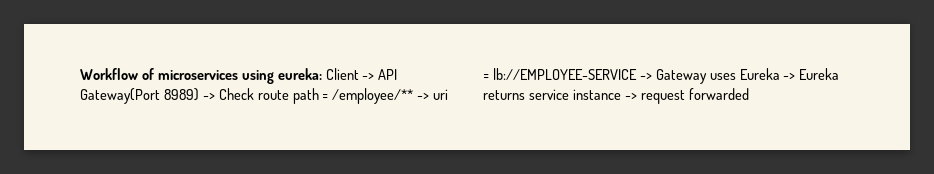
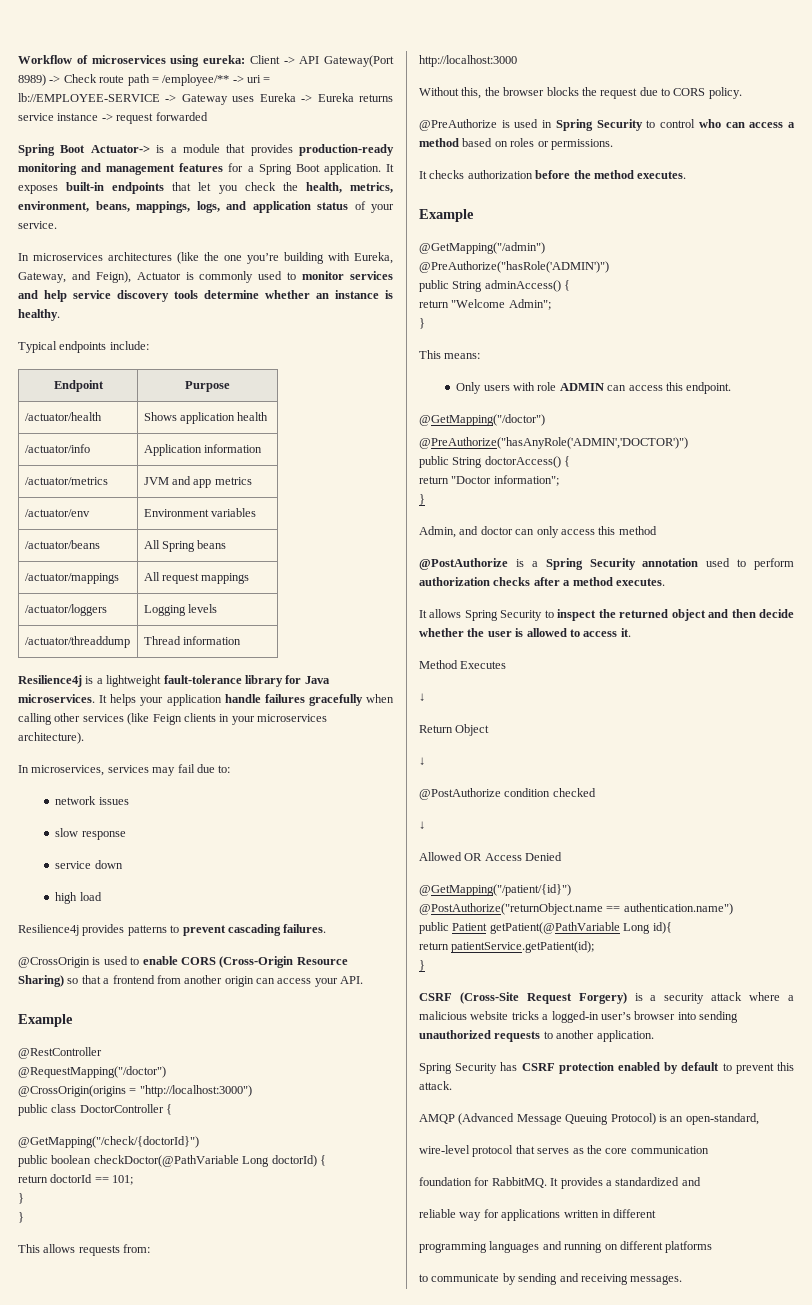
+ Spring Boot Actuator-> is a module that provides production-ready monitoring and management features for a Spring Boot application. It exposes built-in endpoints that let you check the health, metrics, environment, beans, mappings, logs, and application status of your service.
+ In microservices architectures (like the one you’re building with Eureka, Gateway, and Feign), Actuator is commonly used to monitor services and help service discovery tools determine whether an instance is healthy.
+ Typical endpoints include:
+ Endpoint | Purpose
+ /actuator/health | Shows application health
+ /actuator/info | Application information
+ /actuator/metrics | JVM and app metrics
+ /actuator/env | Environment variables
+ /actuator/beans | All Spring beans
+ /actuator/mappings | All request mappings
+ /actuator/loggers | Logging levels
+ /actuator/threaddump | Thread information
+ Resilience4j is a lightweight fault-tolerance library for Java microservices. It helps your application handle failures gracefully when calling other services (like Feign clients in your microservices architecture).
+ In microservices, services may fail due to:
+ network issues
+ slow response
+ service down
+ high load
+ Resilience4j provides patterns to prevent cascading failures.
+ @CrossOrigin is used to enable CORS (Cross-Origin Resource Sharing) so that a frontend from another origin can access your API.
+ Example
+ @RestController
+ @RequestMapping("/doctor")
+ @CrossOrigin(origins = "http://localhost:3000")
+ public class DoctorController {
+ @GetMapping("/check/{doctorId}")
+ public boolean checkDoctor(@PathVariable Long doctorId) {
+ return doctorId == 101;
+ }
+ }
+ This allows requests from:
+ http://localhost:3000
+ Without this, the browser blocks the request due to CORS policy.
+ @PreAuthorize is used in Spring Security to control who can access a method based on roles or permissions.
+ It checks authorization before the method executes.
+ Example
+ @GetMapping("/admin")
+ @PreAuthorize("hasRole('ADMIN')")
+ public String adminAccess() {
+ return "Welcome Admin";
+ }
+ This means:
+ Only users with role ADMIN can access this endpoint.
+ @GetMapping("/doctor")
+ @PreAuthorize("hasAnyRole('ADMIN','DOCTOR')")
+ public String doctorAccess() {
+ return "Doctor information";
+ }
+ Admin, and doctor can only access this method
+ @PostAuthorize is a Spring Security annotation used to perform authorization checks after a method executes.
+ It allows Spring Security to inspect the returned object and then decide whether the user is allowed to access it.
+ Method Executes
+ ↓
+ Return Object
+ ↓
+ @PostAuthorize condition checked
+ ↓
+ Allowed OR Access Denied
+ @GetMapping("/patient/{id}")
+ @PostAuthorize("returnObject.name == authentication.name")
+ public Patient getPatient(@PathVariable Long id){
+ return patientService.getPatient(id);
+ }
+ CSRF (Cross-Site Request Forgery) is a security attack where a malicious website tricks a logged-in user’s browser into sending unauthorized requests to another application.
+ Spring Security has CSRF protection enabled by default to prevent this attack.
+ AMQP (Advanced Message Queuing Protocol) is an open-standard,
+ wire-level protocol that serves as the core communication
+ foundation for RabbitMQ. It provides a standardized and
+ reliable way for applications written in different
+ programming languages and running on different platforms
+ to communicate by sending and receiving messages.

